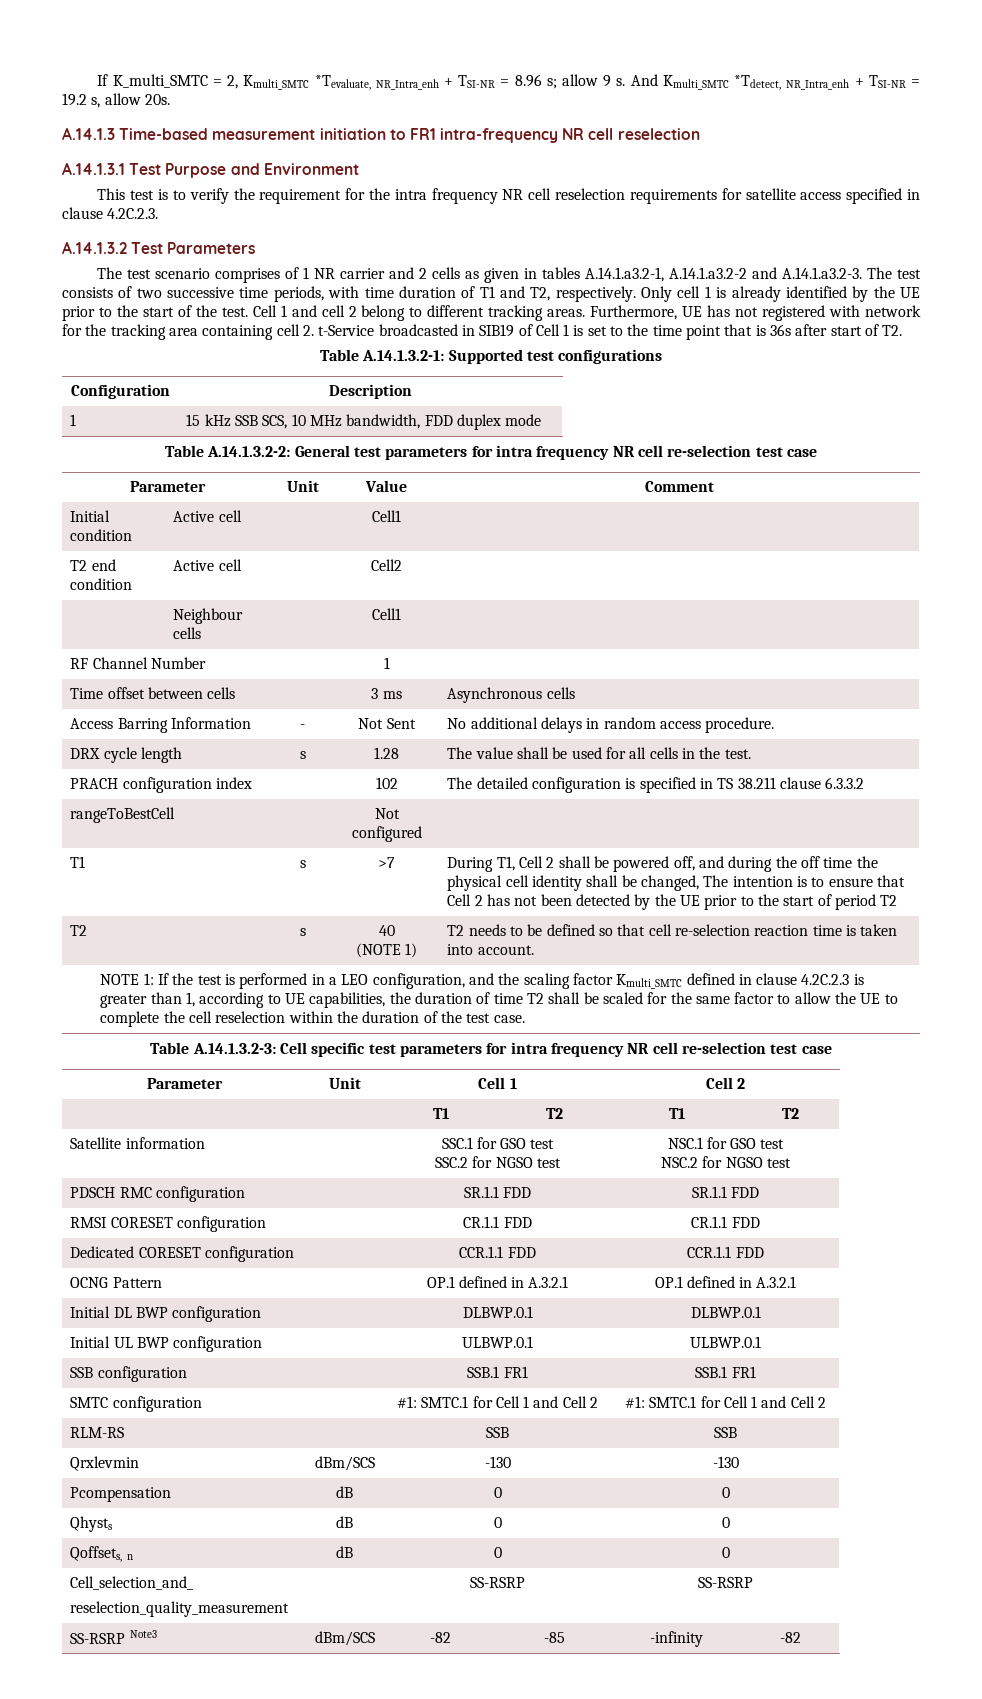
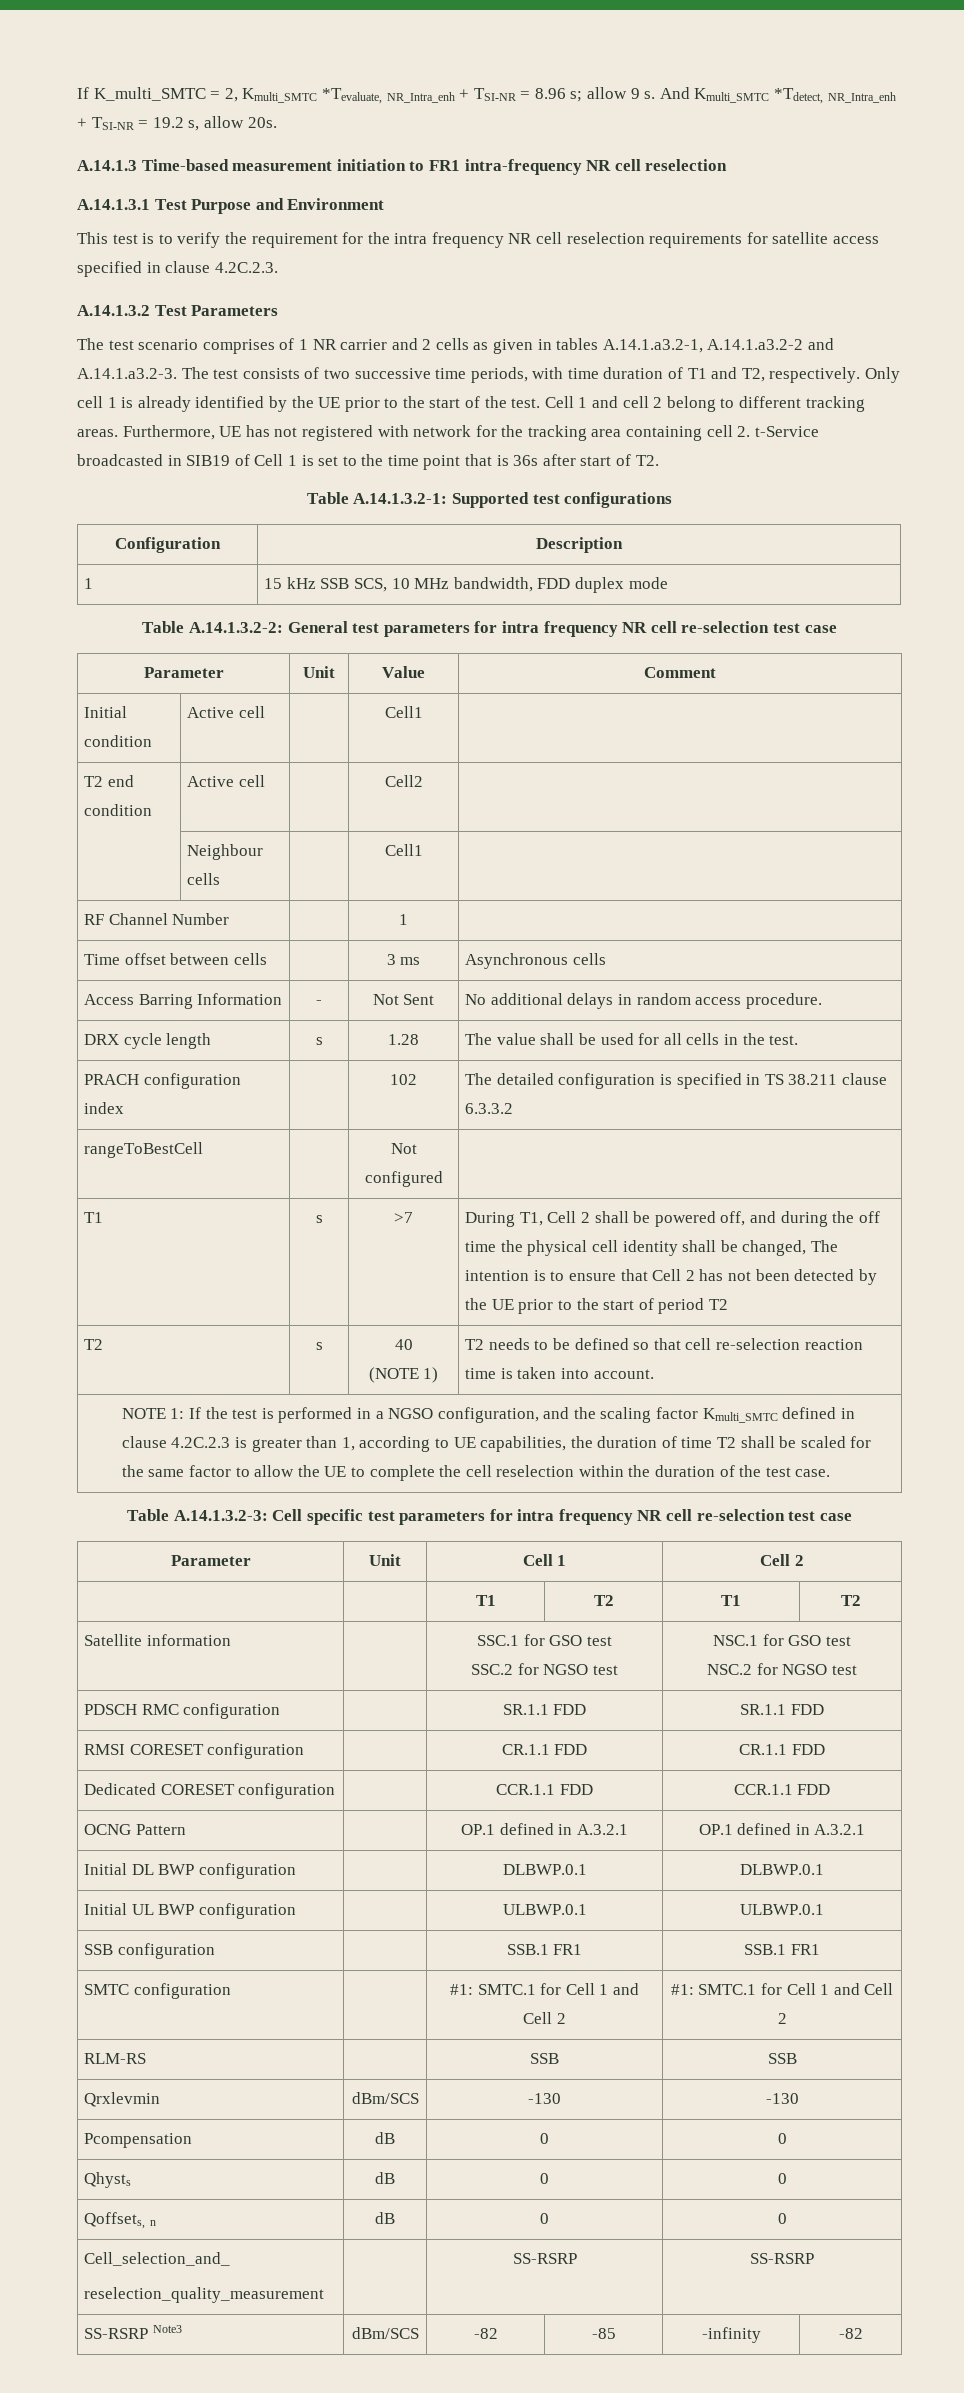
- NOTE 1: If the test is performed in a LEO configuration, and the scaling factor Kmulti_SMTC defined in clause 4.2C.2.3 is greater than 1, according to UE capabilities, the duration of time T2 shall be scaled for the same factor to allow the UE to complete the cell reselection within the duration of the test case.
+ NOTE 1: If the test is performed in a NGSO configuration, and the scaling factor Kmulti_SMTC defined in clause 4.2C.2.3 is greater than 1, according to UE capabilities, the duration of time T2 shall be scaled for the same factor to allow the UE to complete the cell reselection within the duration of the test case.

